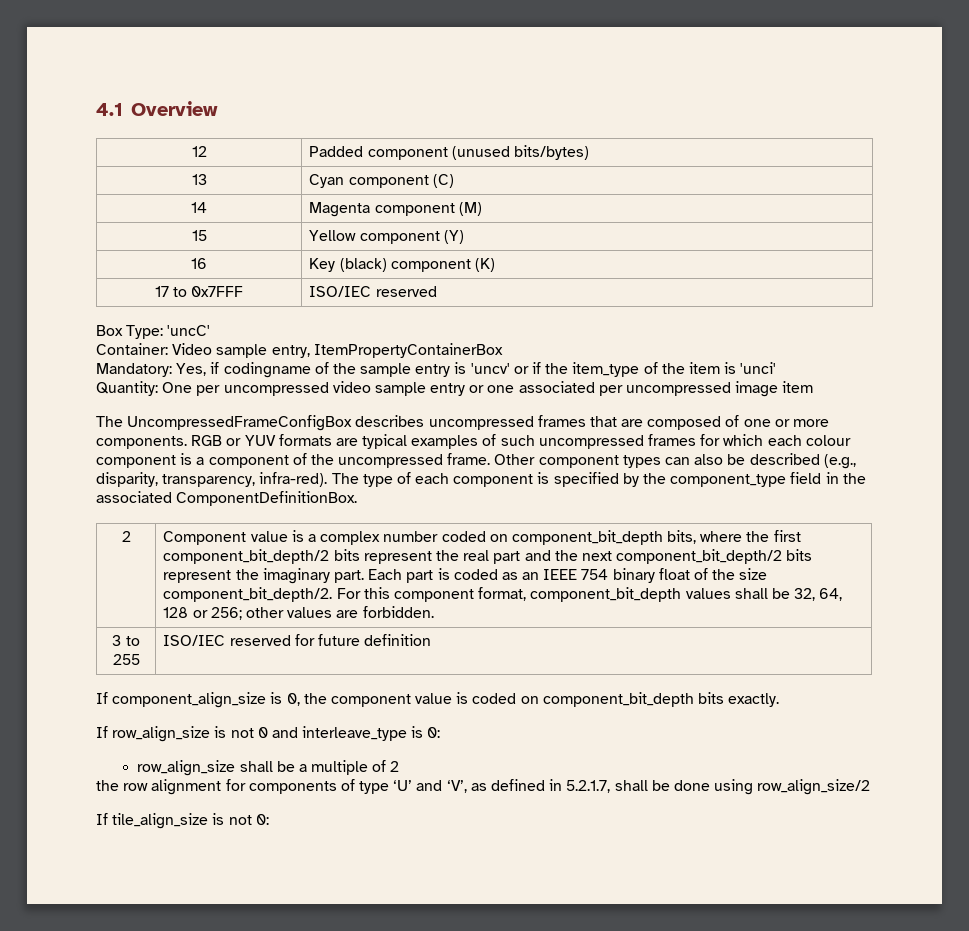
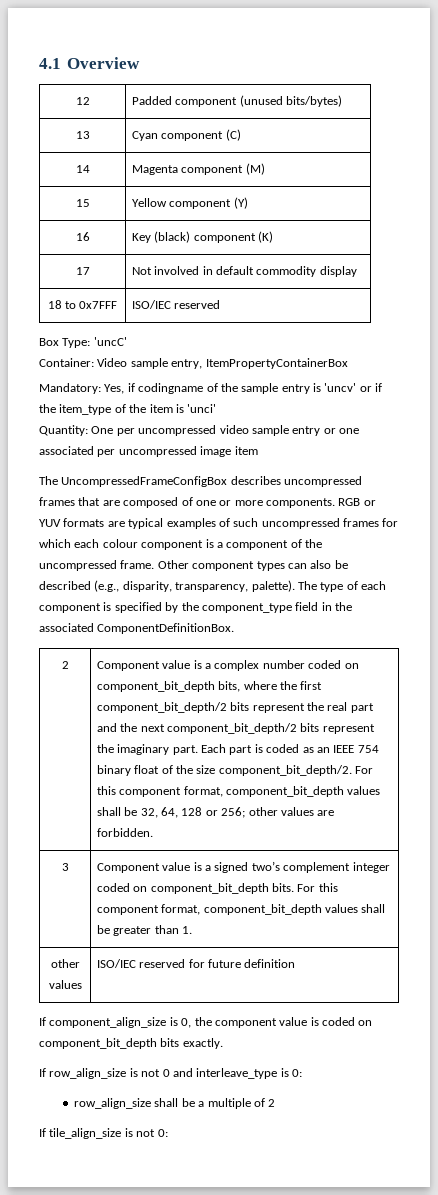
- 17 to 0x7FFF | ISO/IEC reserved
+ 17 | Not involved in default commodity display
+ 18 to 0x7FFF | ISO/IEC reserved
- Other component types can also be described (e.g., disparity, transparency, infra-red).
+ Other component types can also be described (e.g., disparity, transparency, palette).
- 3 to 255 | ISO/IEC reserved for future definition
+ 3 | Component value is a signed two’s complement integer coded on component_bit_depth bits. For this component format, component_bit_depth values shall be greater than 1.
+ other values | ISO/IEC reserved for future definition
- the row alignment for components of type ‘U’ and ‘V’, as defined in 5.2.1.7, shall be done using row_align_size/2

